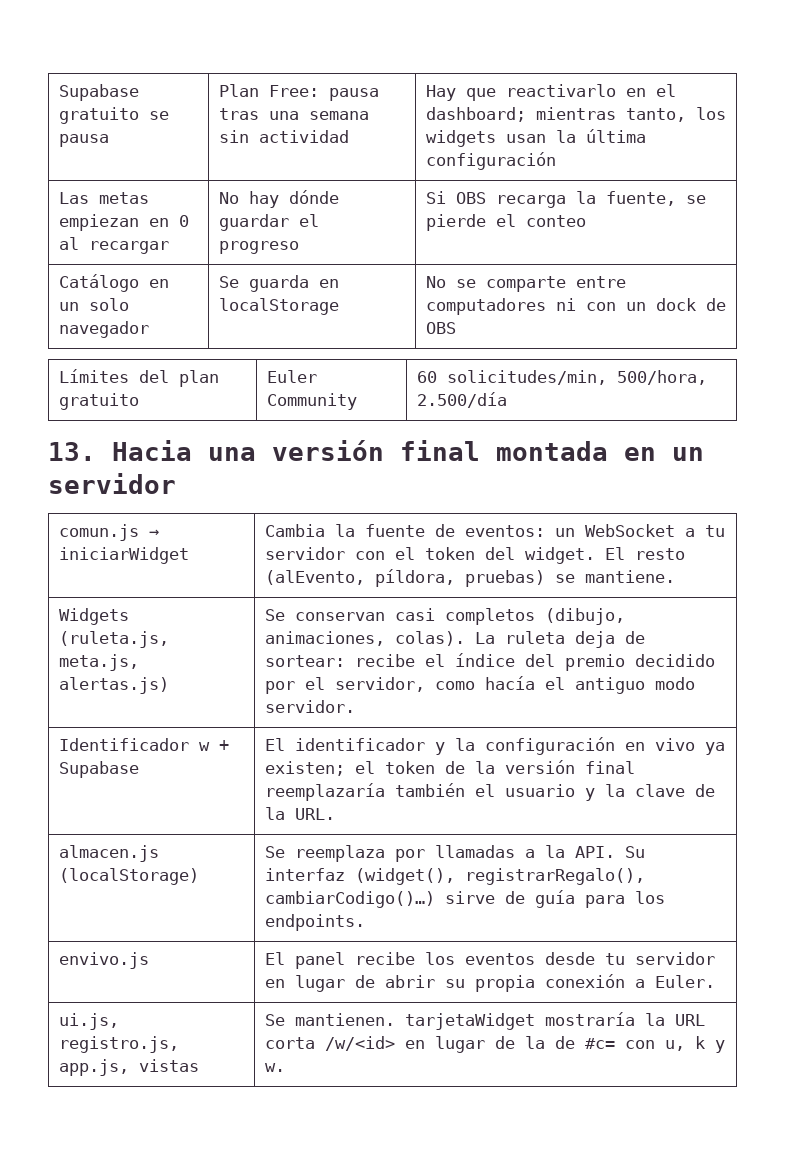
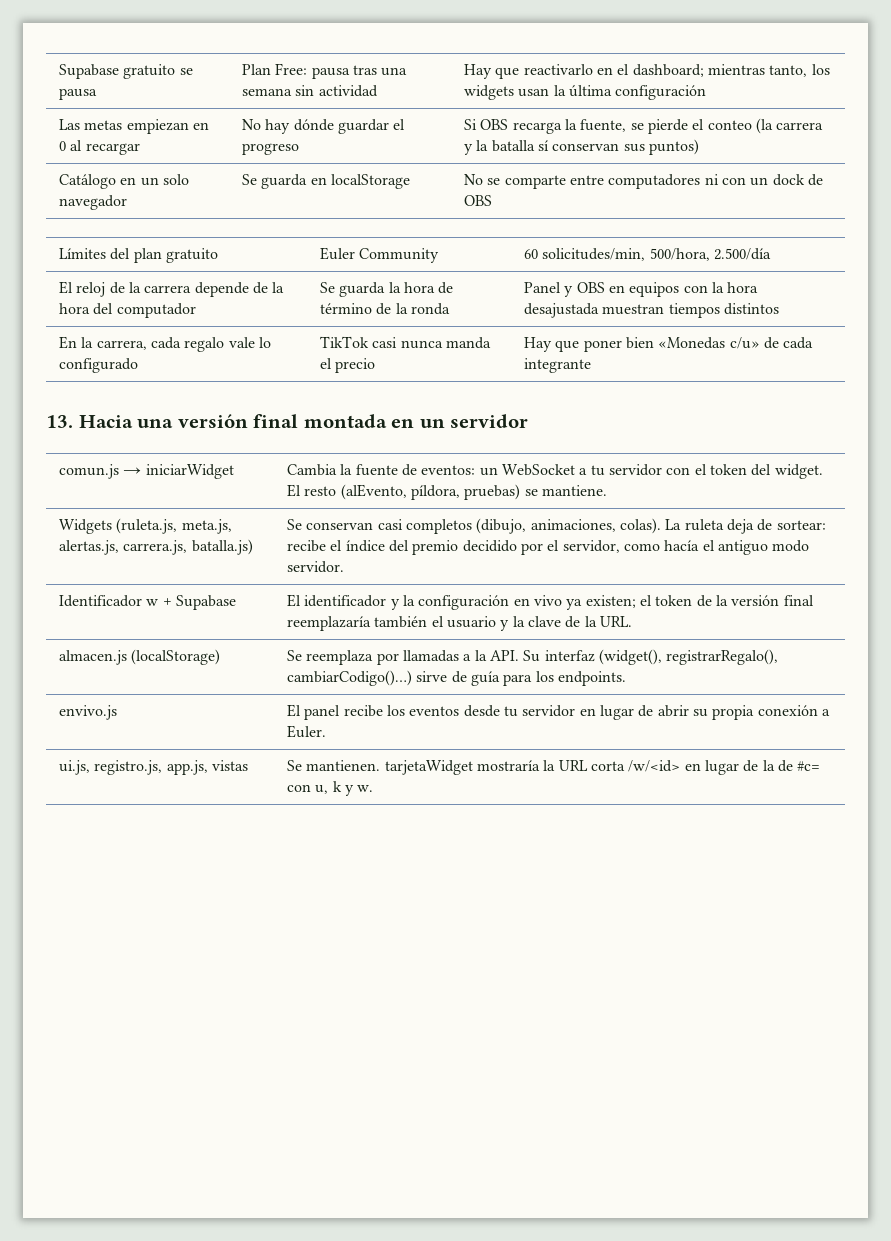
- Las metas empiezan en 0 al recargar | No hay dónde guardar el progreso | Si OBS recarga la fuente, se pierde el conteo
+ Las metas empiezan en 0 al recargar | No hay dónde guardar el progreso | Si OBS recarga la fuente, se pierde el conteo (la carrera y la batalla sí conservan sus puntos)
+ El reloj de la carrera depende de la hora del computador | Se guarda la hora de término de la ronda | Panel y OBS en equipos con la hora desajustada muestran tiempos distintos
+ En la carrera, cada regalo vale lo configurado | TikTok casi nunca manda el precio | Hay que poner bien «Monedas c/u» de cada integrante
- Widgets (ruleta.js, meta.js, alertas.js) | Se conservan casi completos (dibujo, animaciones, colas). La ruleta deja de sortear: recibe el índice del premio decidido por el servidor, como hacía el antiguo modo servidor.
+ Widgets (ruleta.js, meta.js, alertas.js, carrera.js, batalla.js) | Se conservan casi completos (dibujo, animaciones, colas). La ruleta deja de sortear: recibe el índice del premio decidido por el servidor, como hacía el antiguo modo servidor.

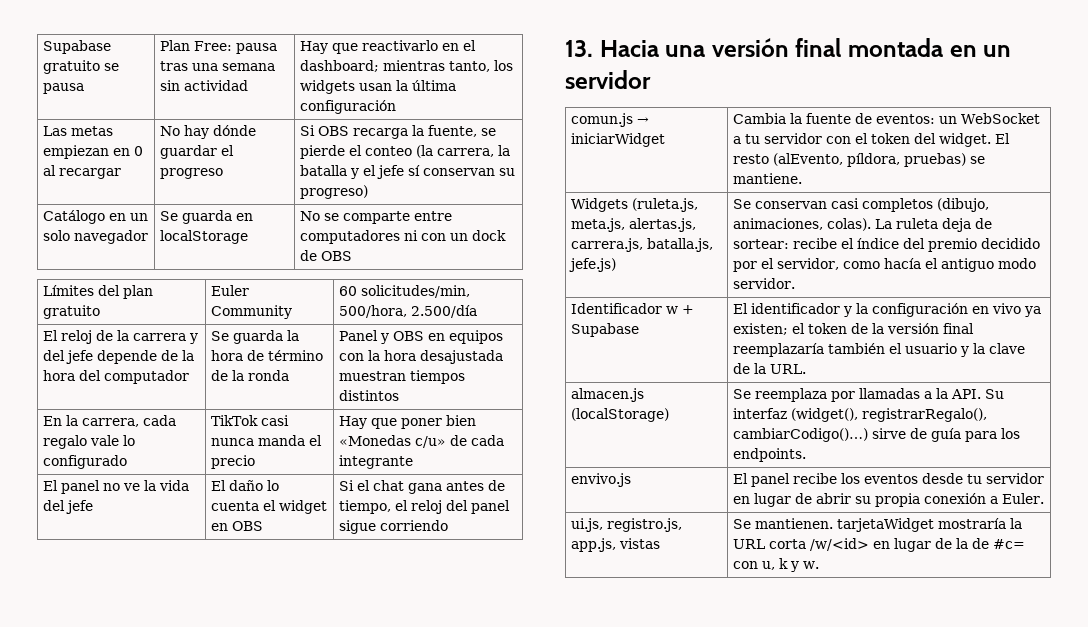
- Las metas empiezan en 0 al recargar | No hay dónde guardar el progreso | Si OBS recarga la fuente, se pierde el conteo (la carrera y la batalla sí conservan sus puntos)
+ Las metas empiezan en 0 al recargar | No hay dónde guardar el progreso | Si OBS recarga la fuente, se pierde el conteo (la carrera, la batalla y el jefe sí conservan su progreso)
- El reloj de la carrera depende de la hora del computador | Se guarda la hora de término de la ronda | Panel y OBS en equipos con la hora desajustada muestran tiempos distintos
+ El reloj de la carrera y del jefe depende de la hora del computador | Se guarda la hora de término de la ronda | Panel y OBS en equipos con la hora desajustada muestran tiempos distintos
+ El panel no ve la vida del jefe | El daño lo cuenta el widget en OBS | Si el chat gana antes de tiempo, el reloj del panel sigue corriendo
- Widgets (ruleta.js, meta.js, alertas.js, carrera.js, batalla.js) | Se conservan casi completos (dibujo, animaciones, colas). La ruleta deja de sortear: recibe el índice del premio decidido por el servidor, como hacía el antiguo modo servidor.
+ Widgets (ruleta.js, meta.js, alertas.js, carrera.js, batalla.js, jefe.js) | Se conservan casi completos (dibujo, animaciones, colas). La ruleta deja de sortear: recibe el índice del premio decidido por el servidor, como hacía el antiguo modo servidor.

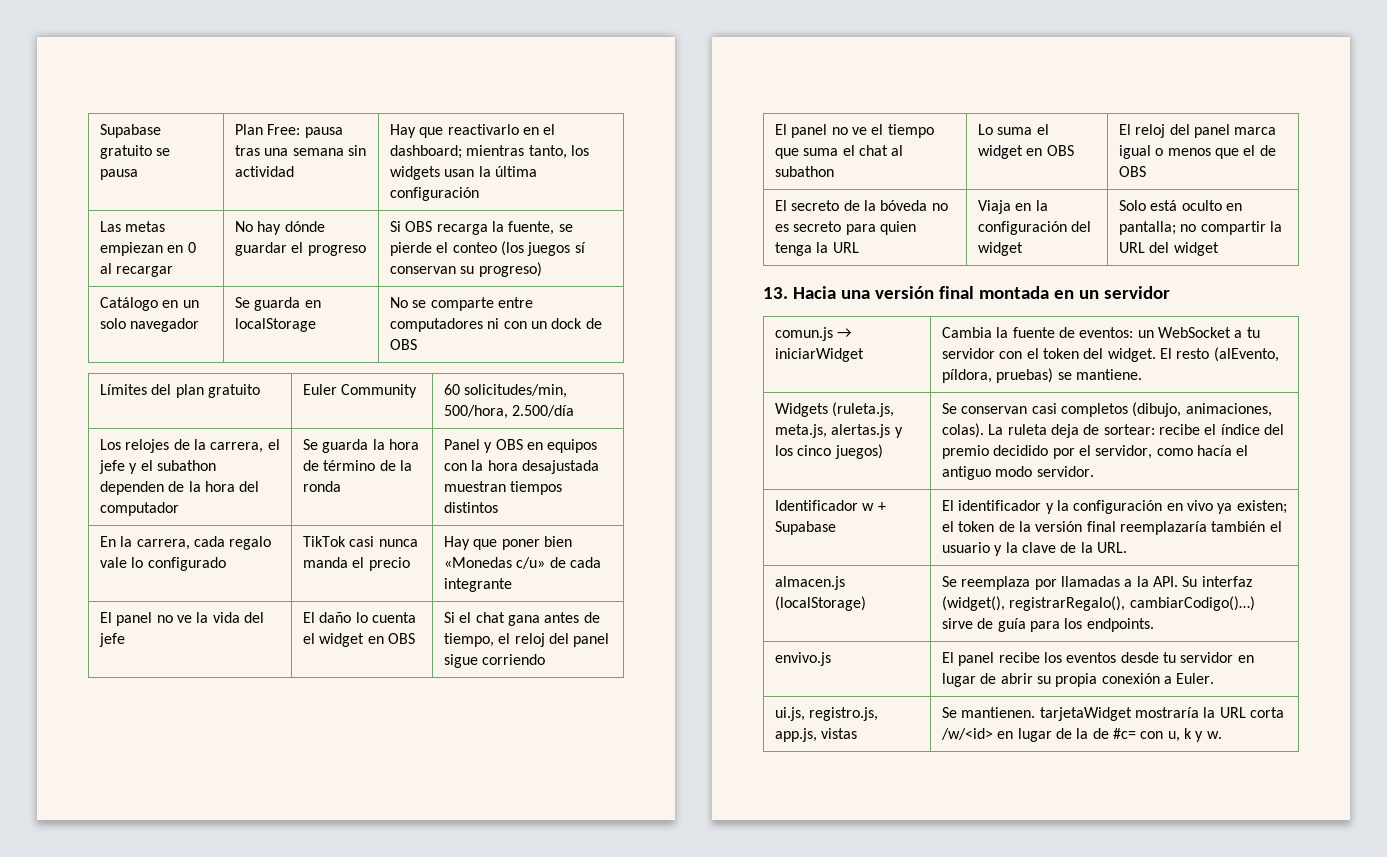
- Las metas empiezan en 0 al recargar | No hay dónde guardar el progreso | Si OBS recarga la fuente, se pierde el conteo (la carrera, la batalla y el jefe sí conservan su progreso)
+ Las metas empiezan en 0 al recargar | No hay dónde guardar el progreso | Si OBS recarga la fuente, se pierde el conteo (los juegos sí conservan su progreso)
- El reloj de la carrera y del jefe depende de la hora del computador | Se guarda la hora de término de la ronda | Panel y OBS en equipos con la hora desajustada muestran tiempos distintos
+ Los relojes de la carrera, el jefe y el subathon dependen de la hora del computador | Se guarda la hora de término de la ronda | Panel y OBS en equipos con la hora desajustada muestran tiempos distintos
+ El panel no ve el tiempo que suma el chat al subathon | Lo suma el widget en OBS | El reloj del panel marca igual o menos que el de OBS
+ El secreto de la bóveda no es secreto para quien tenga la URL | Viaja en la configuración del widget | Solo está oculto en pantalla; no compartir la URL del widget
- Widgets (ruleta.js, meta.js, alertas.js, carrera.js, batalla.js, jefe.js) | Se conservan casi completos (dibujo, animaciones, colas). La ruleta deja de sortear: recibe el índice del premio decidido por el servidor, como hacía el antiguo modo servidor.
+ Widgets (ruleta.js, meta.js, alertas.js y los cinco juegos) | Se conservan casi completos (dibujo, animaciones, colas). La ruleta deja de sortear: recibe el índice del premio decidido por el servidor, como hacía el antiguo modo servidor.

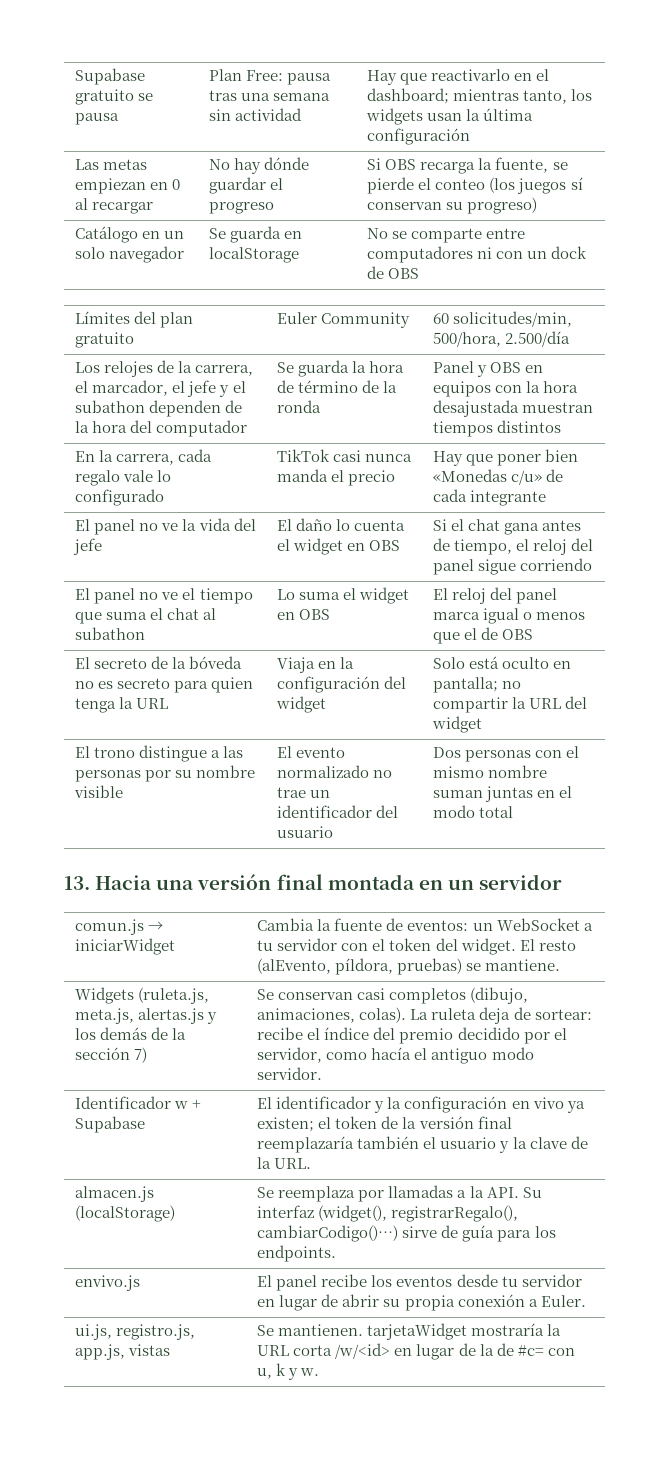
- Los relojes de la carrera, el jefe y el subathon dependen de la hora del computador | Se guarda la hora de término de la ronda | Panel y OBS en equipos con la hora desajustada muestran tiempos distintos
+ Los relojes de la carrera, el marcador, el jefe y el subathon dependen de la hora del computador | Se guarda la hora de término de la ronda | Panel y OBS en equipos con la hora desajustada muestran tiempos distintos
+ El trono distingue a las personas por su nombre visible | El evento normalizado no trae un identificador del usuario | Dos personas con el mismo nombre suman juntas en el modo total
- Widgets (ruleta.js, meta.js, alertas.js y los cinco juegos) | Se conservan casi completos (dibujo, animaciones, colas). La ruleta deja de sortear: recibe el índice del premio decidido por el servidor, como hacía el antiguo modo servidor.
+ Widgets (ruleta.js, meta.js, alertas.js y los demás de la sección 7) | Se conservan casi completos (dibujo, animaciones, colas). La ruleta deja de sortear: recibe el índice del premio decidido por el servidor, como hacía el antiguo modo servidor.

